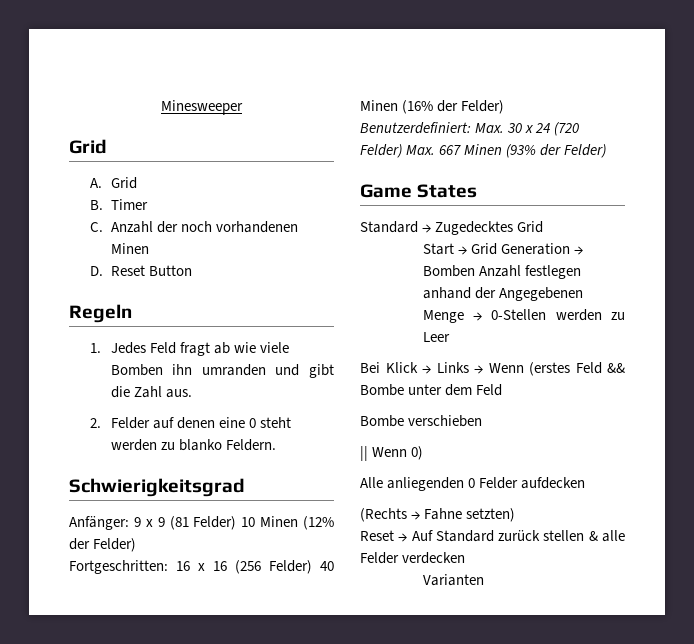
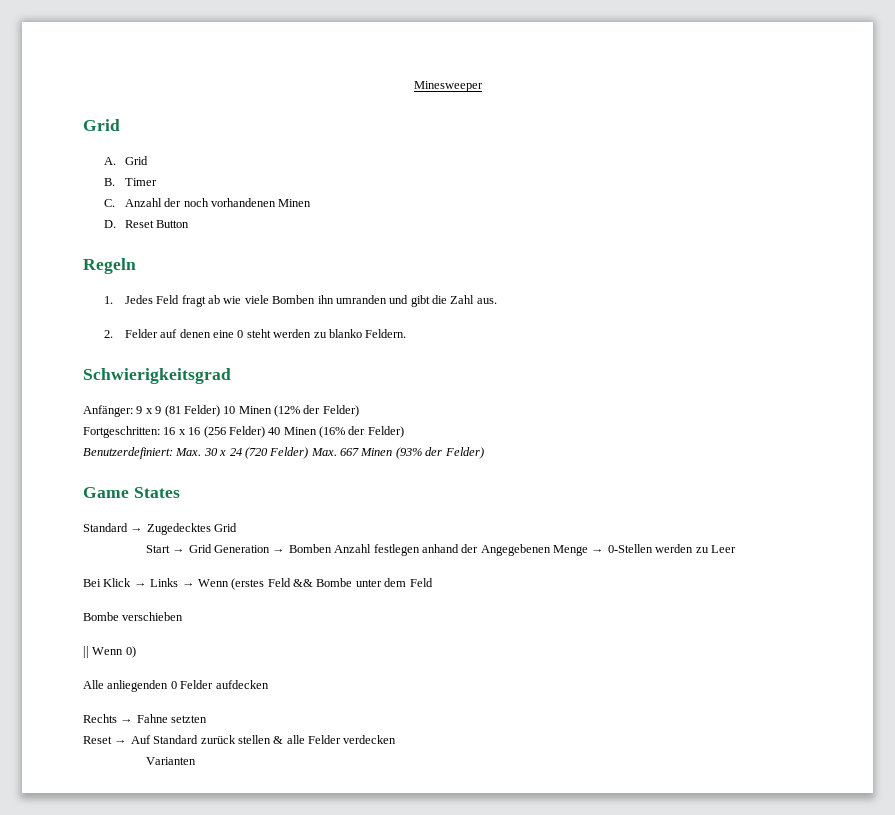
- (Rechts → Fahne setzten)
+ Rechts → Fahne setzten

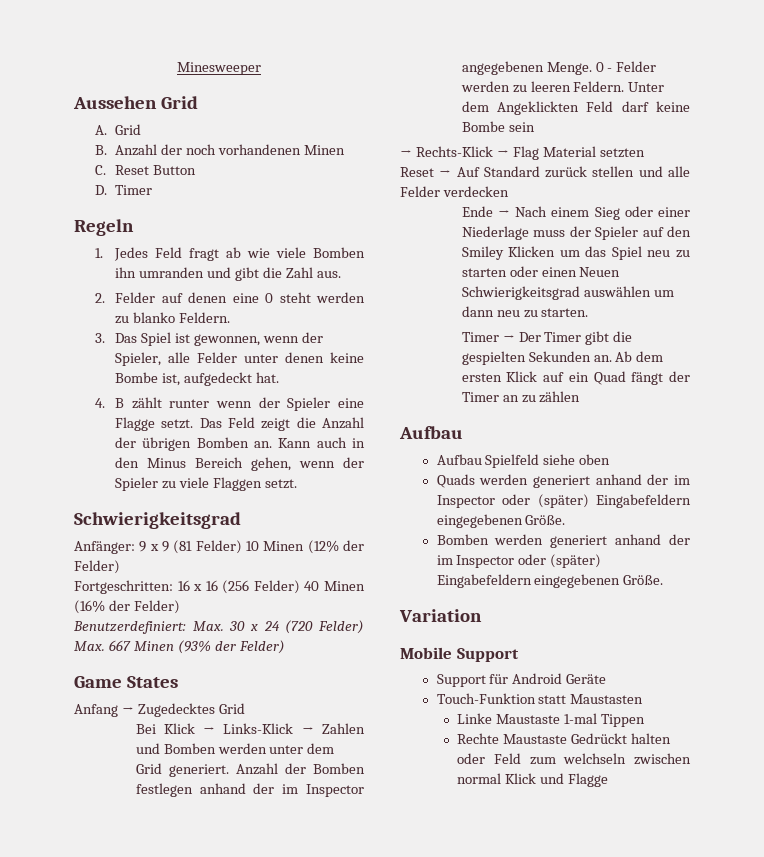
  Minesweeper
- Grid
+ Aussehen Grid
- B. Timer
- C. Anzahl der noch vorhandenen Minen
+ B. Anzahl der noch vorhandenen Minen
- D. Reset Button
+ C. Reset Button
+ D. Timer
+ 3. Das Spiel ist gewonnen, wenn der Spieler, alle Felder unter denen keine Bombe ist, aufgedeckt hat.
+ 4. B zählt runter wenn der Spieler eine Flagge setzt. Das Feld zeigt die Anzahl der übrigen Bomben an. Kann auch in den Minus Bereich gehen, wenn der Spieler zu viele Flaggen setzt.
- Standard → Zugedecktes Grid
+ Anfang → Zugedecktes Grid
- Start → Grid Generation → Bomben Anzahl festlegen anhand der Angegebenen Menge → 0-Stellen werden zu Leer
- Bei Klick → Links → Wenn (erstes Feld && Bombe unter dem Feld
- Bombe verschieben
- || Wenn 0)
- Alle anliegenden 0 Felder aufdecken
- Rechts → Fahne setzten
+ Bei Klick → Links-Klick → Zahlen und Bomben werden unter dem Grid generiert. Anzahl der Bomben festlegen anhand der im Inspector angegebenen Menge. 0 - Felder werden zu leeren Feldern. Unter dem Angeklickten Feld darf keine Bombe sein
+ → Rechts-Klick → Flag Material setzten
- Reset → Auf Standard zurück stellen & alle Felder verdecken
+ Reset → Auf Standard zurück stellen und alle Felder verdecken
- Varianten
+ Ende → Nach einem Sieg oder einer Niederlage muss der Spieler auf den Smiley Klicken um das Spiel neu zu starten oder einen Neuen Schwierigkeitsgrad auswählen um dann neu zu starten.
+ Timer → Der Timer gibt die gespielten Sekunden an. Ab dem ersten Klick auf ein Quad fängt der Timer an zu zählen
+ Aufbau
+ Aufbau Spielfeld siehe oben
+ Quads werden generiert anhand der im Inspector oder (später) Eingabefeldern eingegebenen Größe.
+ Bomben werden generiert anhand der im Inspector oder (später) Eingabefeldern eingegebenen Größe.
+ Variation
+ Mobile Support
+ Support für Android Geräte
+ Touch-Funktion statt Maustasten
+ Linke Maustaste 1-mal Tippen
+ Rechte Maustaste Gedrückt halten oder Feld zum welchseln zwischen normal Klick und Flagge

